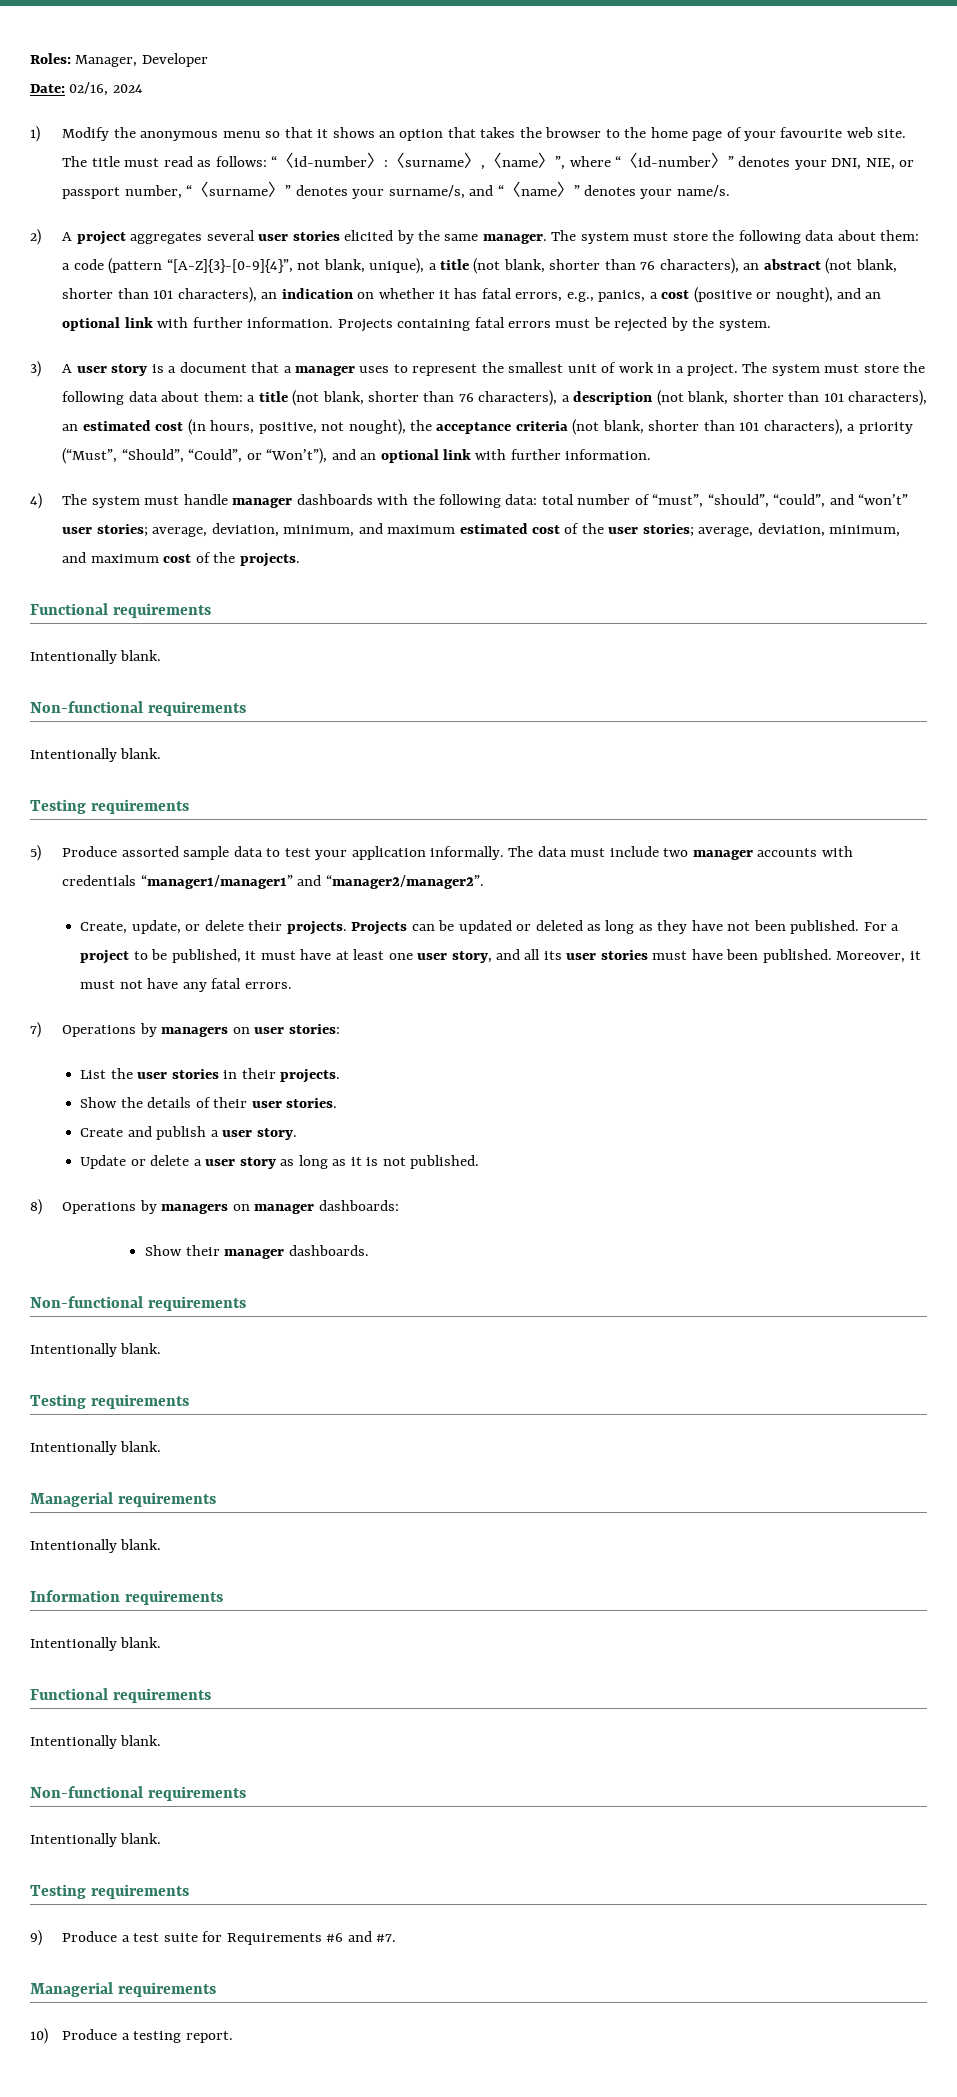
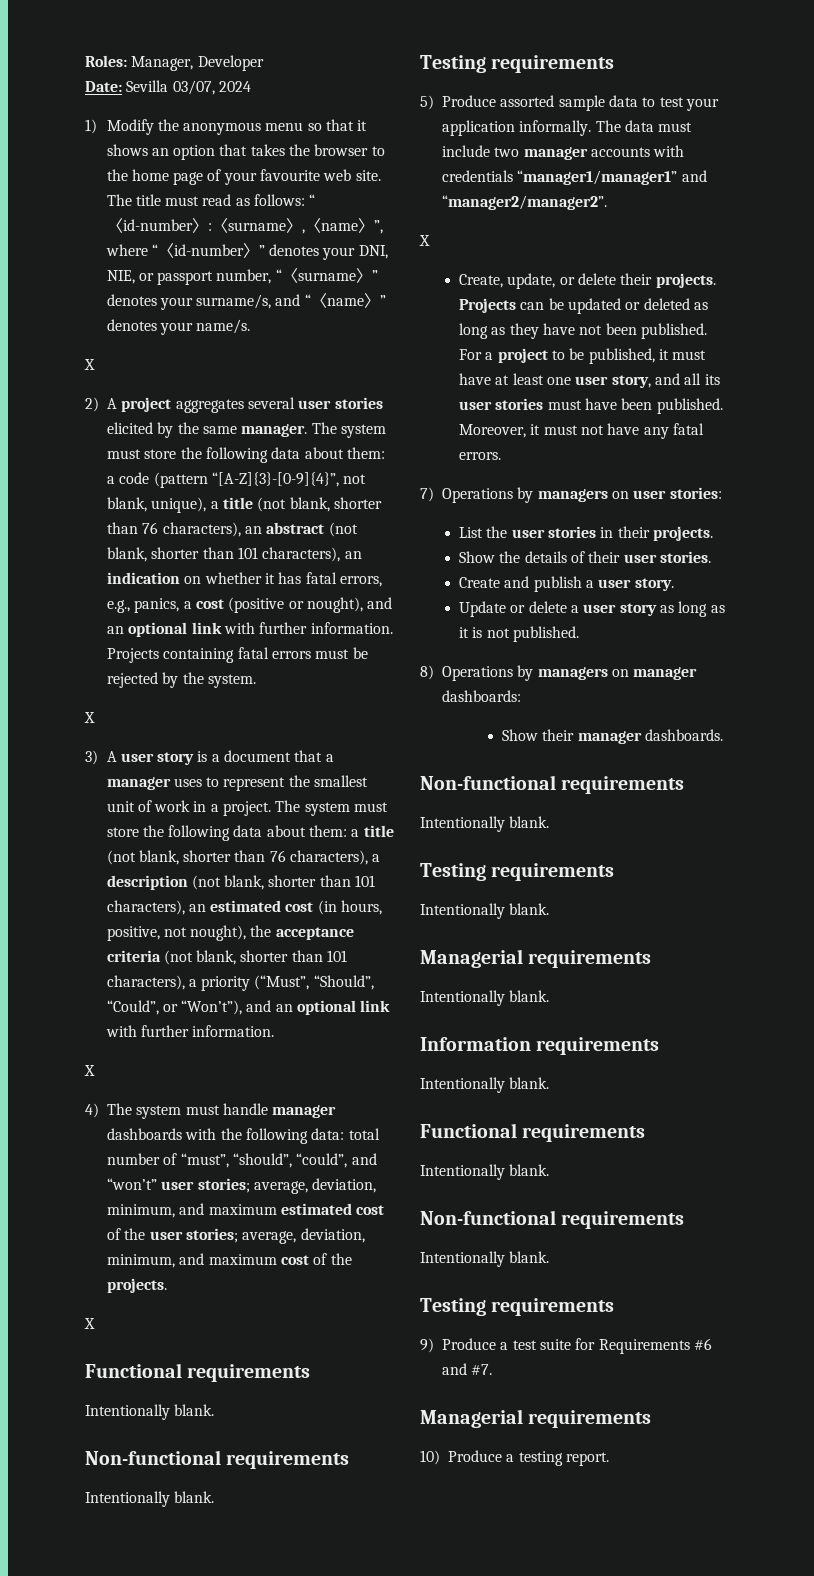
- Date: 02/16, 2024
+ Date: Sevilla 03/07, 2024
  The title must read as follows: “〈id-number〉:〈surname〉,〈name〉”, where “〈id-number〉” denotes your DNI, NIE, or passport number, “〈surname〉” denotes your surname/s, and “〈name〉” denotes your name/s.
+ X
  Projects containing fatal errors must be rejected by the system.
+ X
  The system must store the following data about them: a title (not blank, shorter than 76 characters), a description (not blank, shorter than 101 characters), an estimated cost (in hours, positive, not nought), the acceptance criteria (not blank, shorter than 101 characters), a priority (“Must”, “Should”, “Could”, or “Won’t”), and an optional link with further information.
+ X
  4) The system must handle manager dashboards with the following data: total number of “must”, “should”, “could”, and “won’t” user stories; average, deviation, minimum, and maximum estimated cost of the user stories; average, deviation, minimum, and maximum cost of the projects.
+ X
  The data must include two manager accounts with credentials “manager1/manager1” and “manager2/manager2”.
+ X

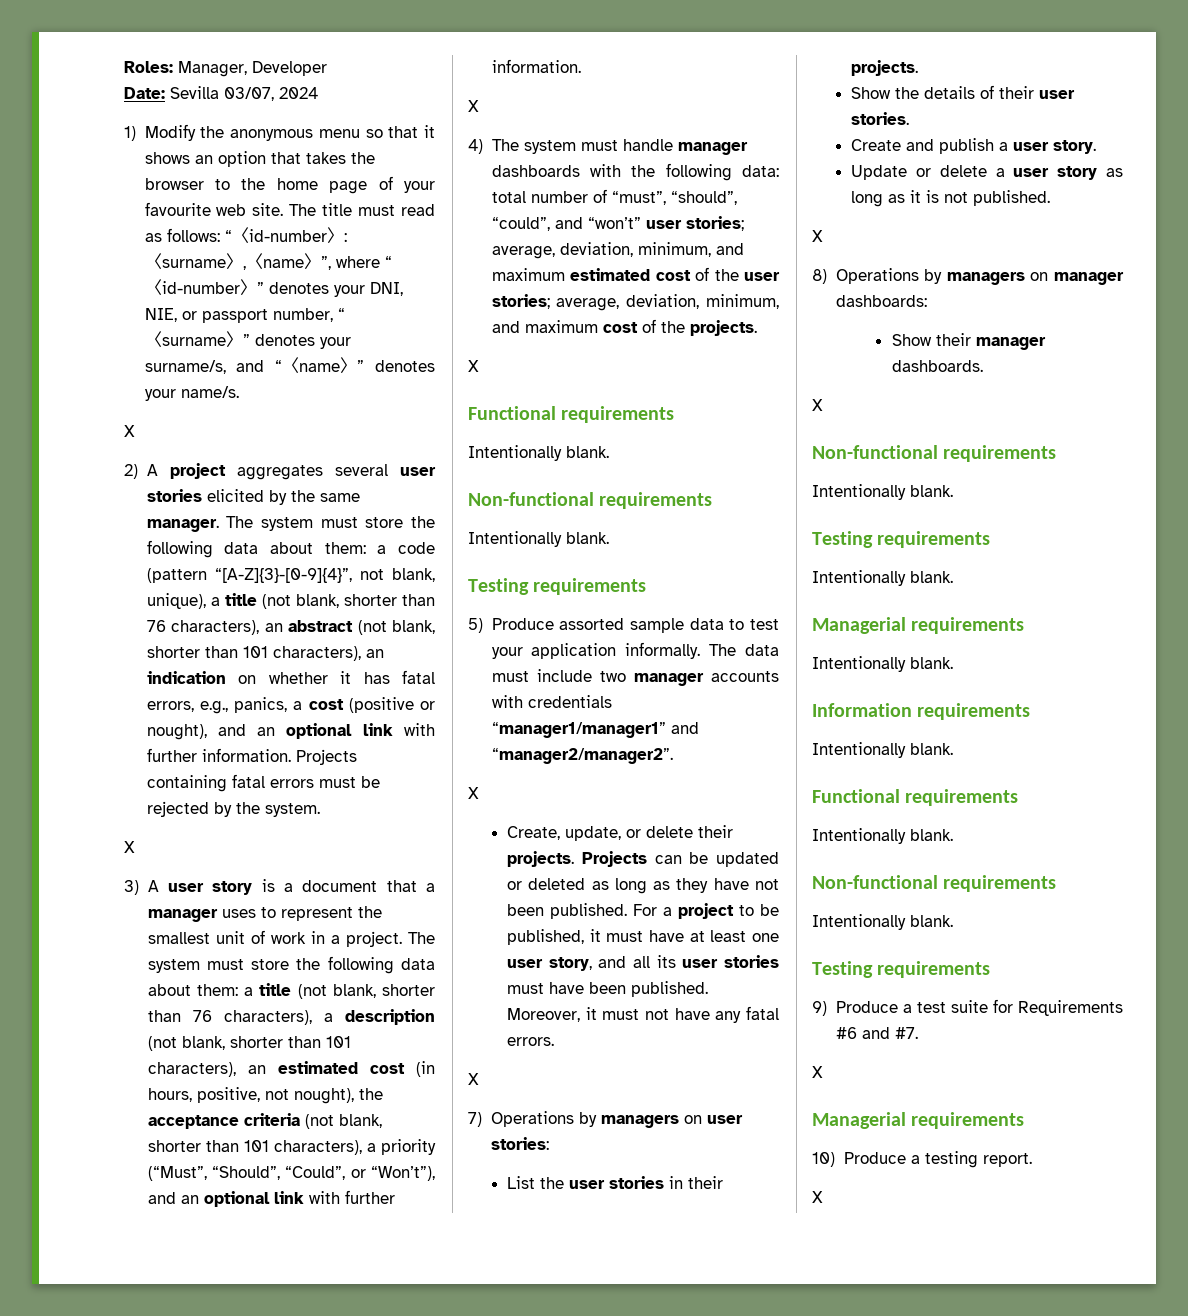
  Moreover, it must not have any fatal errors.
+ X
  Update or delete a user story as long as it is not published.
+ X
  Show their manager dashboards.
+ X
  9) Produce a test suite for Requirements #6 and #7.
+ X
  10) Produce a testing report.
+ X

